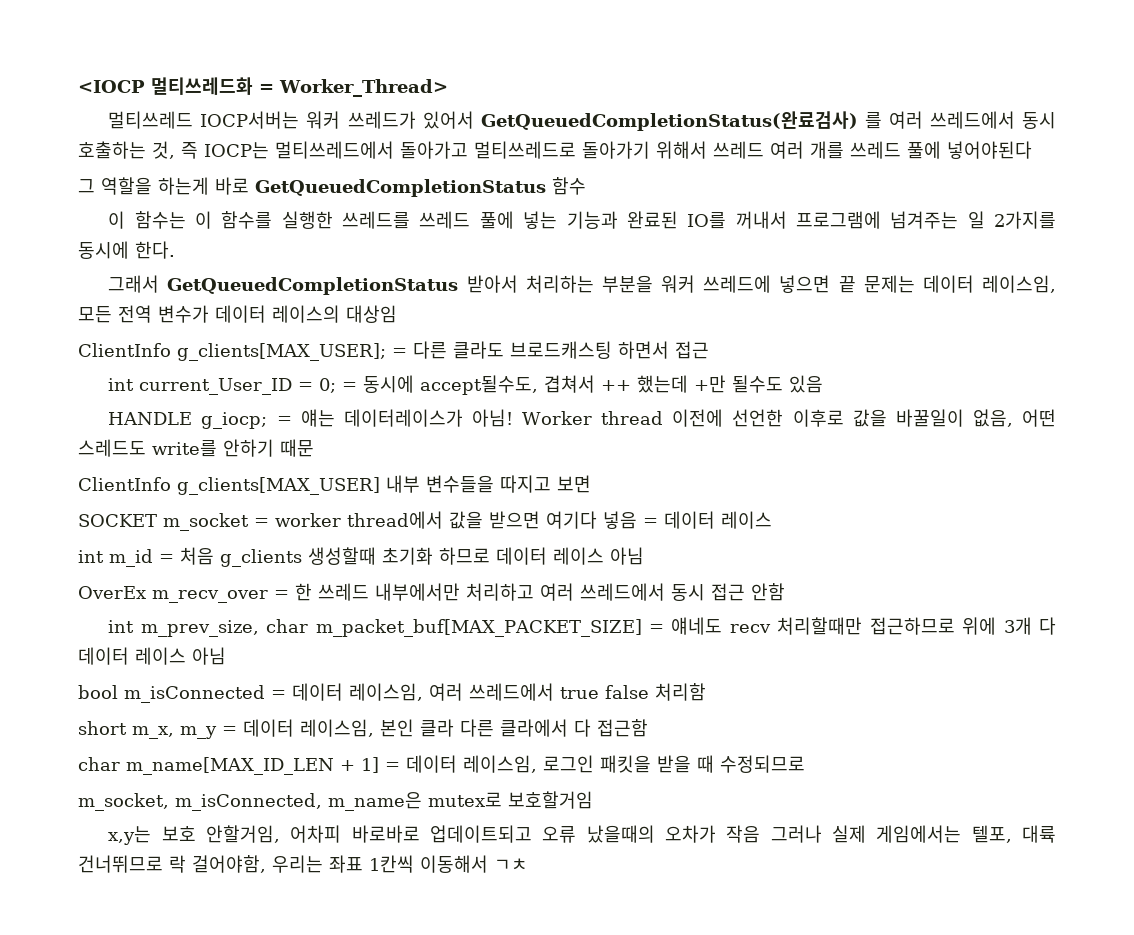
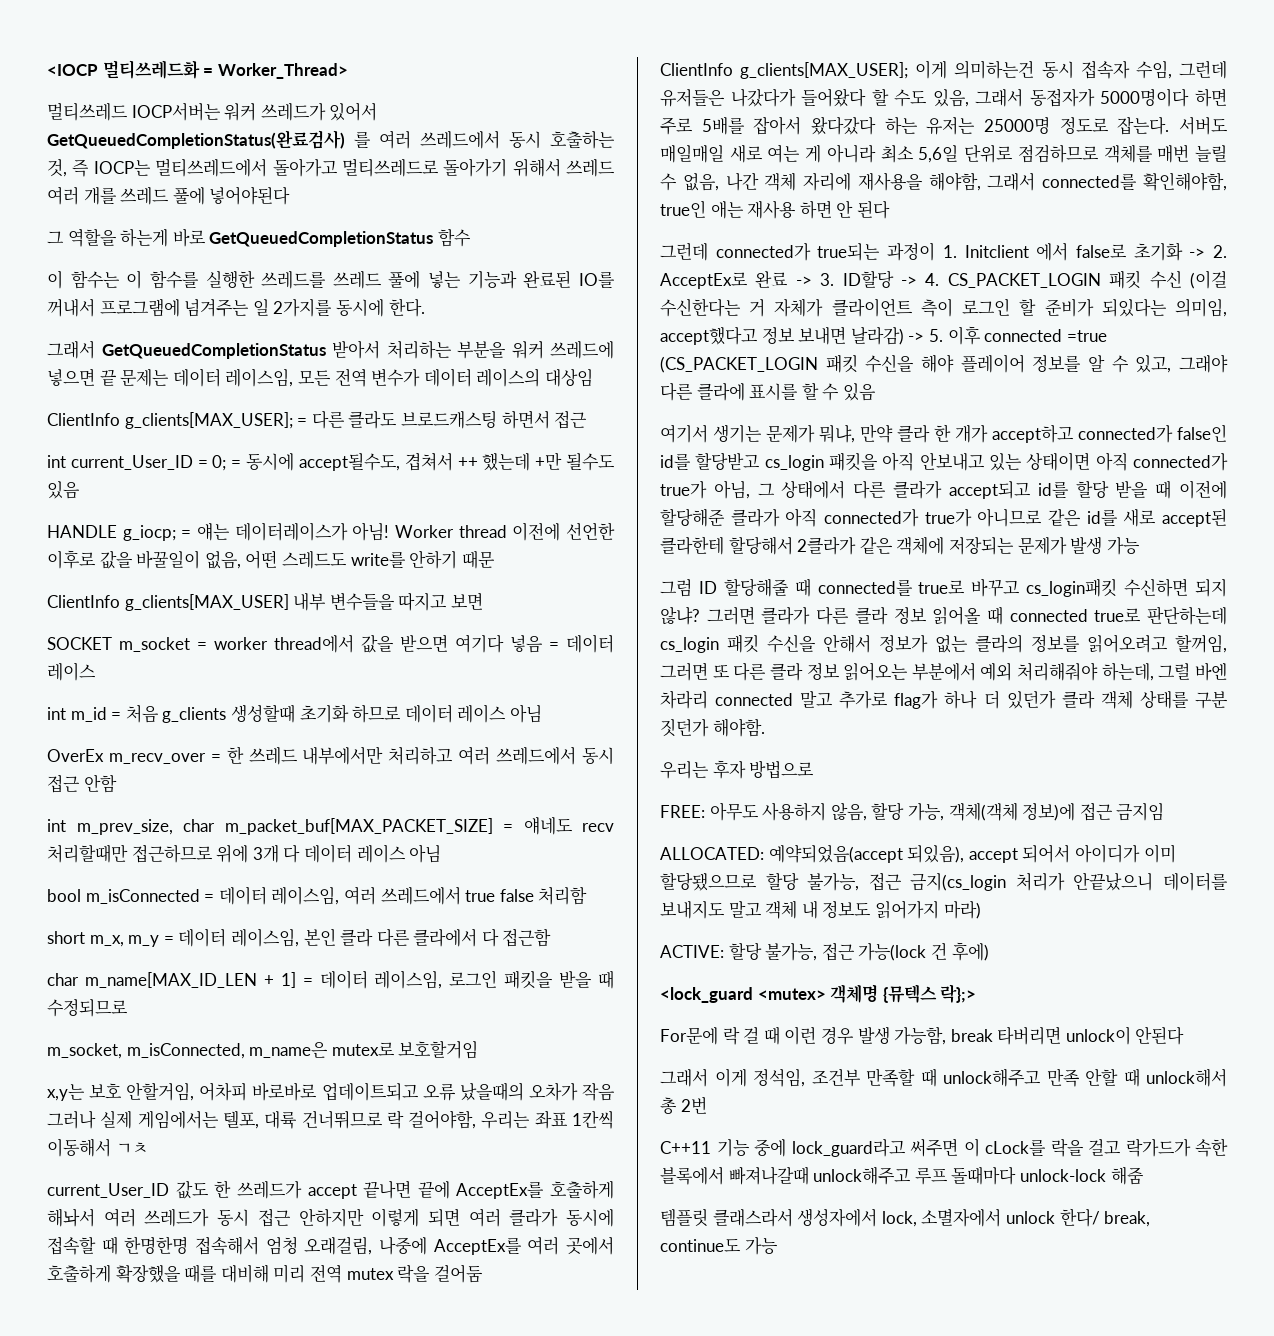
+ current_User_ID 값도 한 쓰레드가 accept 끝나면 끝에 AcceptEx를 호출하게 해놔서 여러 쓰레드가 동시 접근 안하지만 이렇게 되면 여러 클라가 동시에 접속할 때 한명한명 접속해서 엄청 오래걸림, 나중에 AcceptEx를 여러 곳에서 호출하게 확장했을 때를 대비해 미리 전역 mutex 락을 걸어둠
+ ClientInfo g_clients[MAX_USER]; 이게 의미하는건 동시 접속자 수임, 그런데 유저들은 나갔다가 들어왔다 할 수도 있음, 그래서 동접자가 5000명이다 하면 주로 5배를 잡아서 왔다갔다 하는 유저는 25000명 정도로 잡는다. 서버도 매일매일 새로 여는 게 아니라 최소 5,6일 단위로 점검하므로 객체를 매번 늘릴 수 없음, 나간 객체 자리에 재사용을 해야함, 그래서 connected를 확인해야함, true인 애는 재사용 하면 안 된다
+ 그런데 connected가 true되는 과정이 1. Initclient 에서 false로 초기화 -> 2. AcceptEx로 완료 -> 3. ID할당 -> 4. CS_PACKET_LOGIN 패킷 수신 (이걸 수신한다는 거 자체가 클라이언트 측이 로그인 할 준비가 되있다는 의미임, accept했다고 정보 보내면 날라감) -> 5. 이후 connected =true (CS_PACKET_LOGIN 패킷 수신을 해야 플레이어 정보를 알 수 있고, 그래야 다른 클라에 표시를 할 수 있음
+ 여기서 생기는 문제가 뭐냐, 만약 클라 한 개가 accept하고 connected가 false인 id를 할당받고 cs_login 패킷을 아직 안보내고 있는 상태이면 아직 connected가 true가 아님, 그 상태에서 다른 클라가 accept되고 id를 할당 받을 때 이전에 할당해준 클라가 아직 connected가 true가 아니므로 같은 id를 새로 accept된 클라한테 할당해서 2클라가 같은 객체에 저장되는 문제가 발생 가능
+ 그럼 ID 할당해줄 때 connected를 true로 바꾸고 cs_login패킷 수신하면 되지 않냐? 그러면 클라가 다른 클라 정보 읽어올 때 connected true로 판단하는데 cs_login 패킷 수신을 안해서 정보가 없는 클라의 정보를 읽어오려고 할꺼임, 그러면 또 다른 클라 정보 읽어오는 부분에서 예외 처리해줘야 하는데, 그럴 바엔 차라리 connected 말고 추가로 flag가 하나 더 있던가 클라 객체 상태를 구분 짓던가 해야함.
+ 우리는 후자 방법으로
+ FREE: 아무도 사용하지 않음, 할당 가능, 객체(객체 정보)에 접근 금지임
+ ALLOCATED: 예약되었음(accept 되있음), accept 되어서 아이디가 이미 할당됐으므로 할당 불가능, 접근 금지(cs_login 처리가 안끝났으니 데이터를 보내지도 말고 객체 내 정보도 읽어가지 마라)
+ ACTIVE: 할당 불가능, 접근 가능(lock 건 후에)
+ <lock_guard <mutex> 객체명 {뮤텍스 락};>
+ For문에 락 걸 때 이런 경우 발생 가능함, break 타버리면 unlock이 안된다
+ 그래서 이게 정석임, 조건부 만족할 때 unlock해주고 만족 안할 때 unlock해서 총 2번
+ C++11 기능 중에 lock_guard라고 써주면 이 cLock를 락을 걸고 락가드가 속한 블록에서 빠져나갈때 unlock해주고 루프 돌때마다 unlock-lock 해줌
+ 템플릿 클래스라서 생성자에서 lock, 소멸자에서 unlock 한다/ break, continue도 가능

